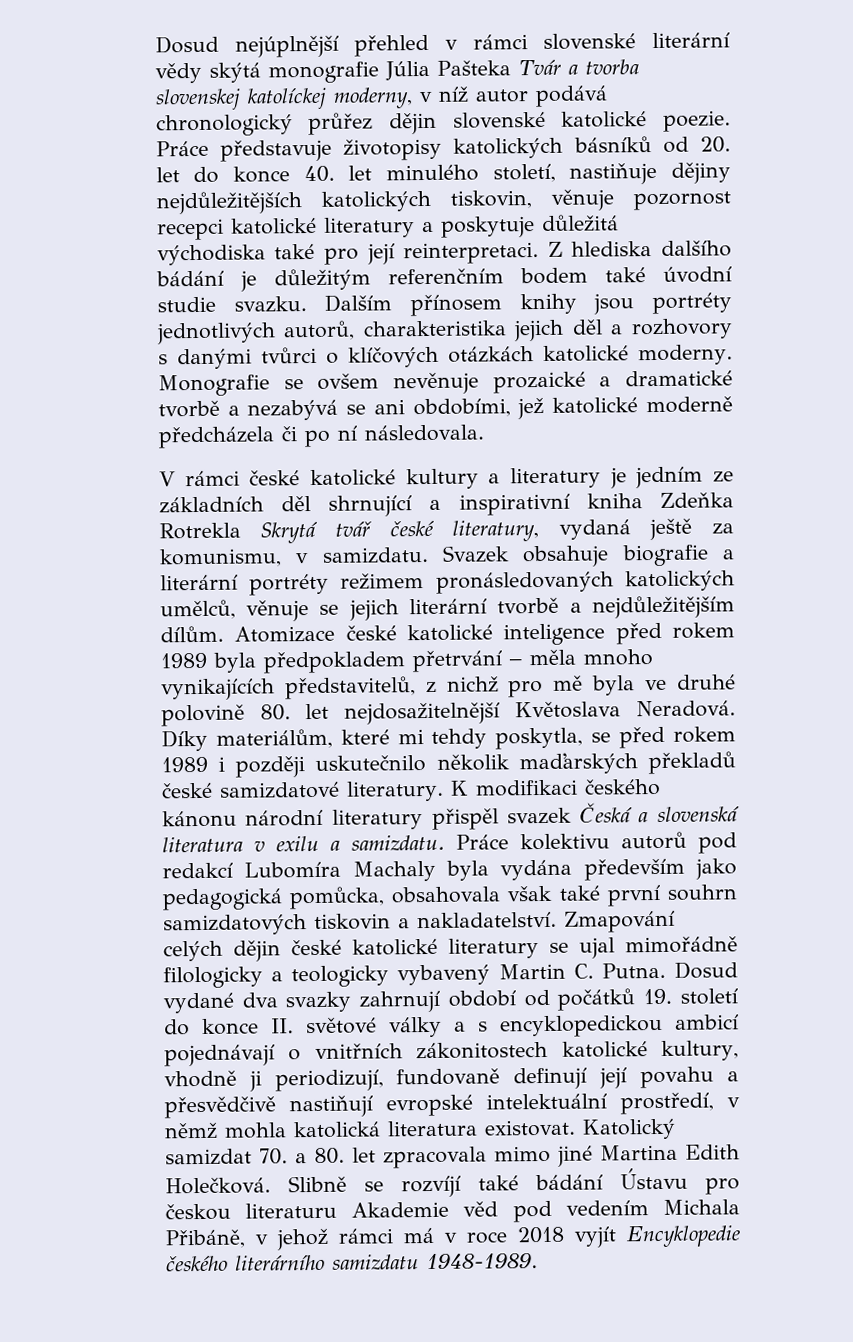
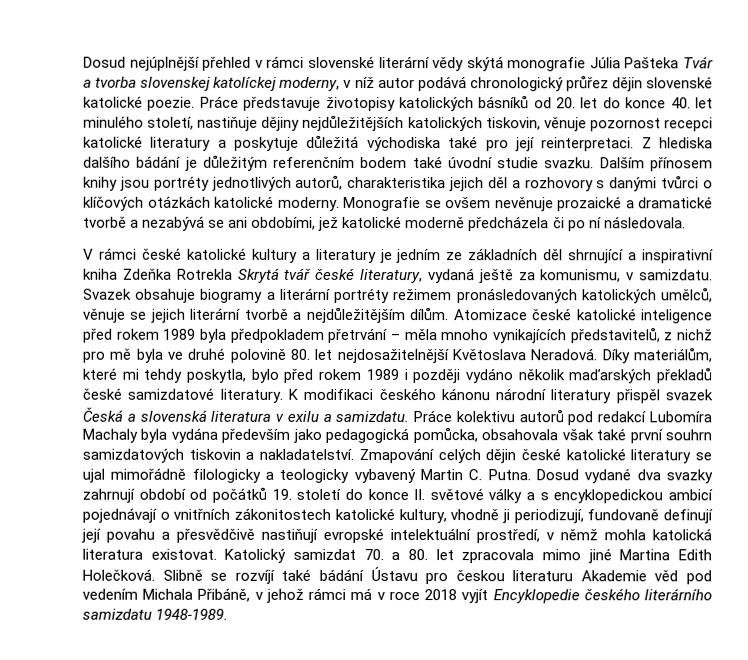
- Svazek obsahuje biografie a literární portréty režimem pronásledovaných katolických umělců, věnuje se jejich literární tvorbě a nejdůležitějším dílům.
+ Svazek obsahuje biogramy a literární portréty režimem pronásledovaných katolických umělců, věnuje se jejich literární tvorbě a nejdůležitějším dílům.
- Díky materiálům, které mi tehdy poskytla, se před rokem 1989 i později uskutečnilo několik maďarských překladů české samizdatové literatury.
+ Díky materiálům, které mi tehdy poskytla, bylo před rokem 1989 i později vydáno několik maďarských překladů české samizdatové literatury.

